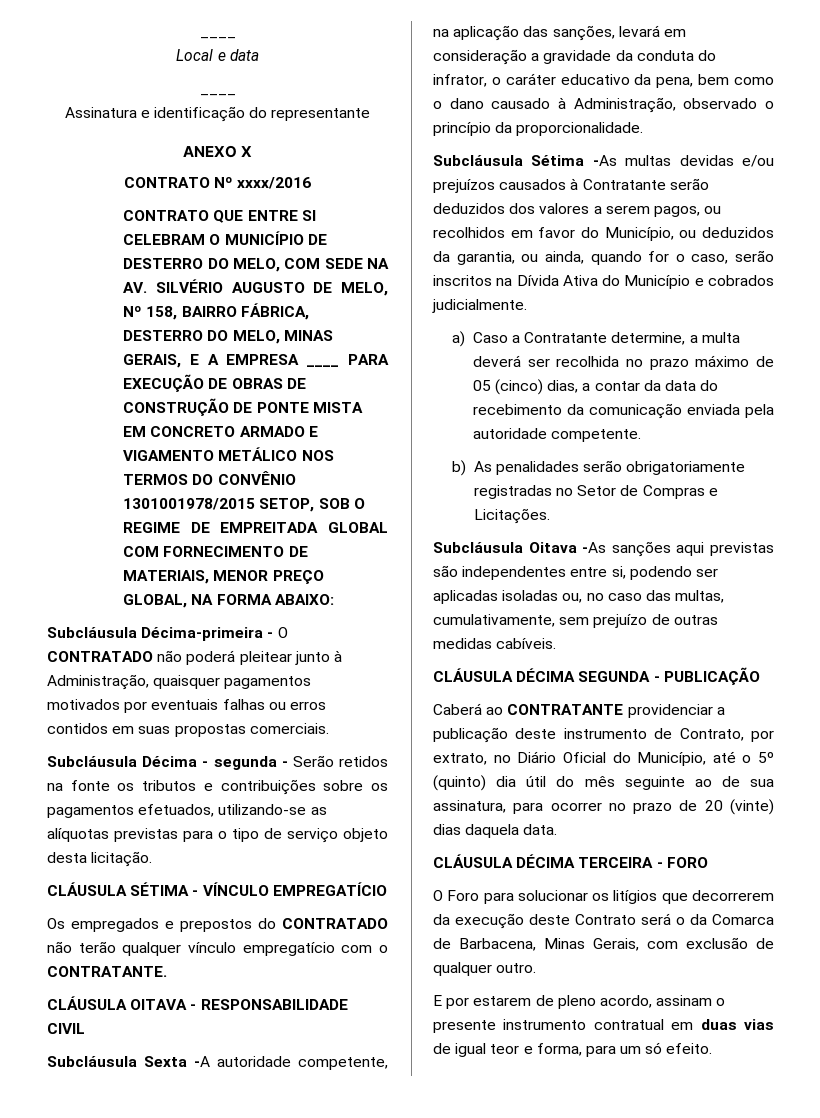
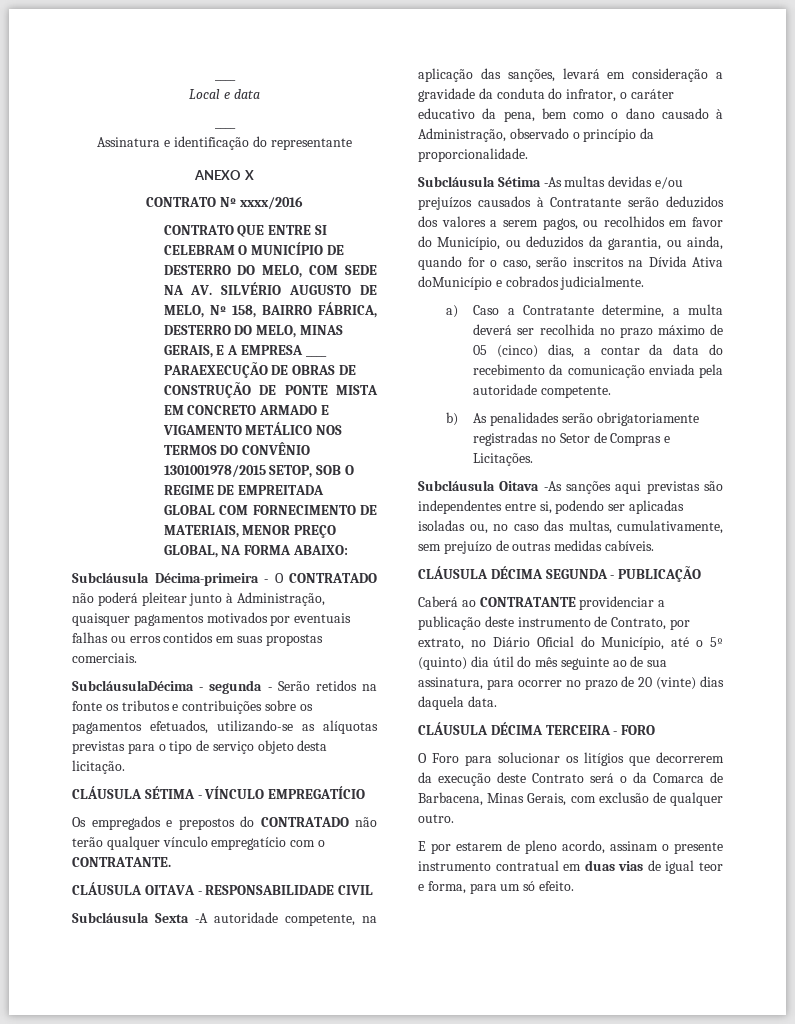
- CONTRATO QUE ENTRE SI CELEBRAM O MUNICÍPIO DE DESTERRO DO MELO, COM SEDE NA AV. SILVÉRIO AUGUSTO DE MELO, Nº 158, BAIRRO FÁBRICA, DESTERRO DO MELO, MINAS GERAIS, E A EMPRESA ____ PARA EXECUÇÃO DE OBRAS DE CONSTRUÇÃO DE PONTE MISTA EM CONCRETO ARMADO E VIGAMENTO METÁLICO NOS TERMOS DO CONVÊNIO 1301001978/2015 SETOP, SOB O REGIME DE EMPREITADA GLOBAL COM FORNECIMENTO DE MATERIAIS, MENOR PREÇO GLOBAL, NA FORMA ABAIXO:
+ CONTRATO QUE ENTRE SI CELEBRAM O MUNICÍPIO DE DESTERRO DO MELO, COM SEDE NA AV. SILVÉRIO AUGUSTO DE MELO, Nº 158, BAIRRO FÁBRICA, DESTERRO DO MELO, MINAS GERAIS, E A EMPRESA ____ PARAEXECUÇÃO DE OBRAS DE CONSTRUÇÃO DE PONTE MISTA EM CONCRETO ARMADO E VIGAMENTO METÁLICO NOS TERMOS DO CONVÊNIO 1301001978/2015 SETOP, SOB O REGIME DE EMPREITADA GLOBAL COM FORNECIMENTO DE MATERIAIS, MENOR PREÇO GLOBAL, NA FORMA ABAIXO:
- Subcláusula Décima - segunda - Serão retidos na fonte os tributos e contribuições sobre os pagamentos efetuados, utilizando-se as alíquotas previstas para o tipo de serviço objeto desta licitação.
+ SubcláusulaDécima - segunda - Serão retidos na fonte os tributos e contribuições sobre os pagamentos efetuados, utilizando-se as alíquotas previstas para o tipo de serviço objeto desta licitação.
- Subcláusula Sétima -As multas devidas e/ou prejuízos causados à Contratante serão deduzidos dos valores a serem pagos, ou recolhidos em favor do Município, ou deduzidos da garantia, ou ainda, quando for o caso, serão inscritos na Dívida Ativa do Município e cobrados judicialmente.
+ Subcláusula Sétima -As multas devidas e/ou prejuízos causados à Contratante serão deduzidos dos valores a serem pagos, ou recolhidos em favor do Município, ou deduzidos da garantia, ou ainda, quando for o caso, serão inscritos na Dívida Ativa doMunicípio e cobrados judicialmente.

